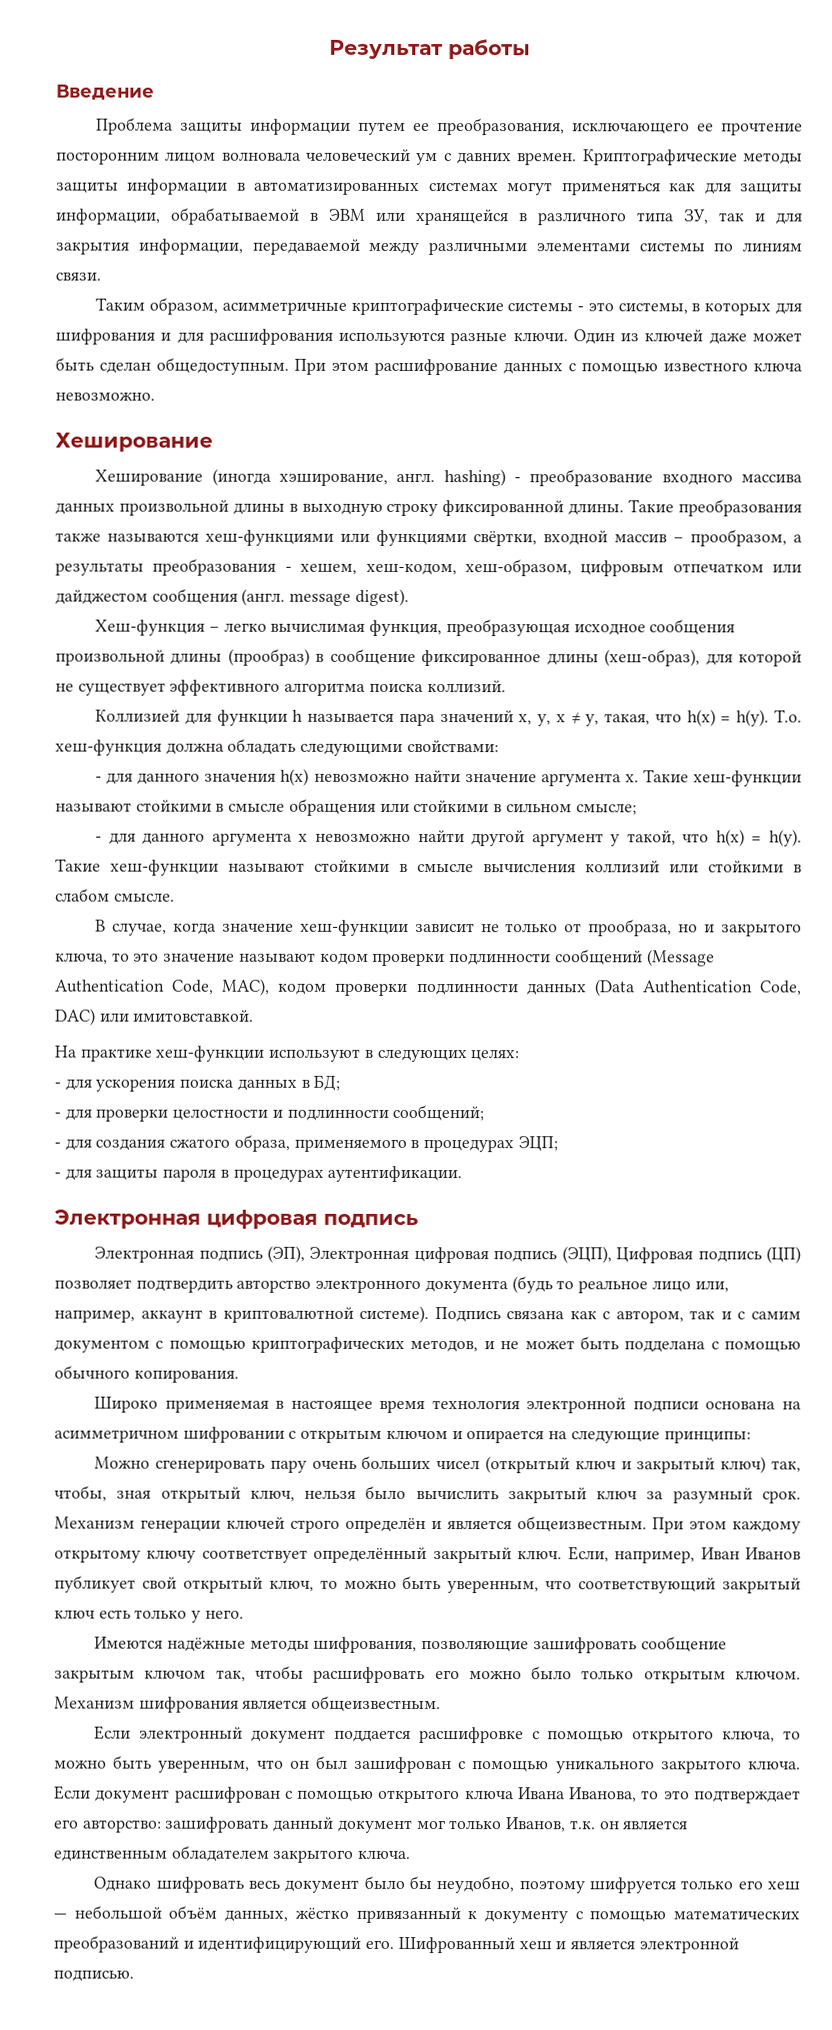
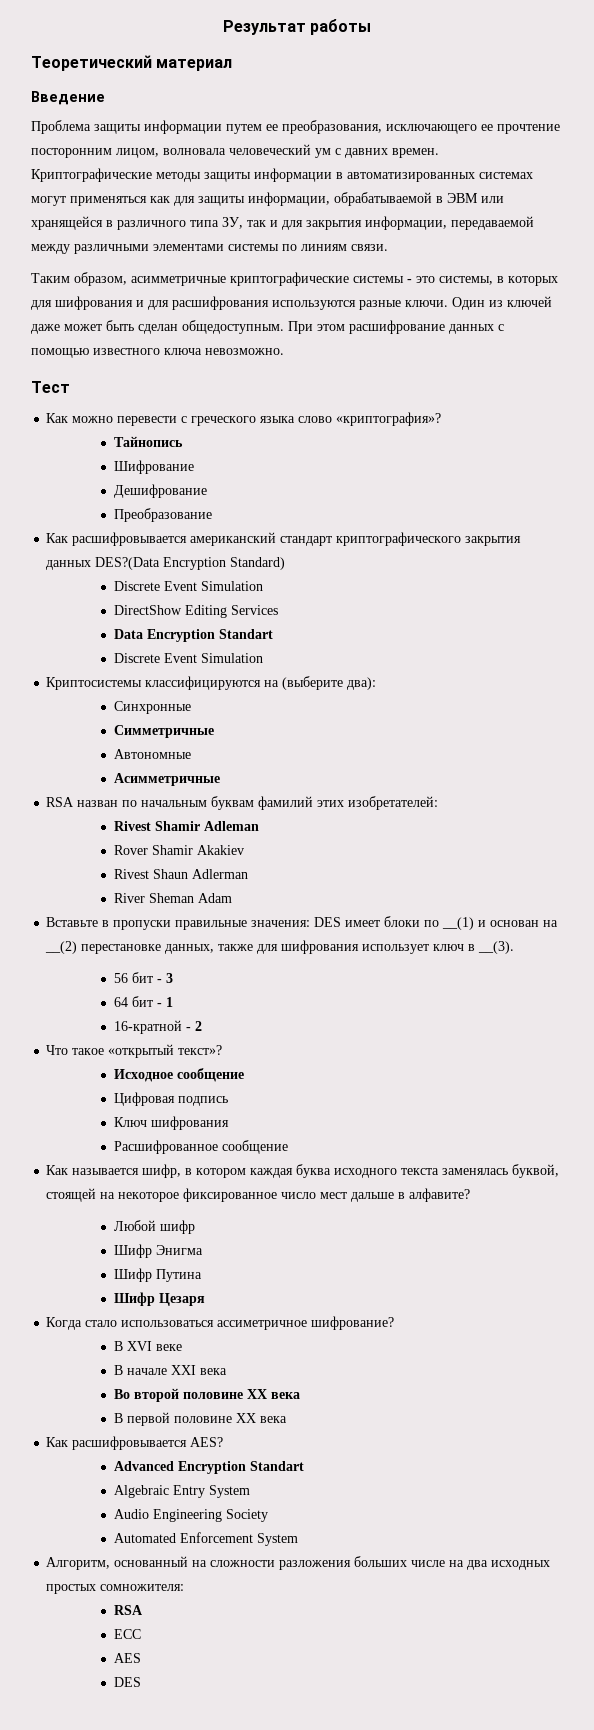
+ Теоретический материал
- Проблема защиты информации путем ее преобразования, исключающего ее прочтение посторонним лицом волновала человеческий ум с давних времен.
+ Проблема защиты информации путем ее преобразования, исключающего ее прочтение посторонним лицом, волновала человеческий ум с давних времен.
  При этом расшифрование данных с помощью известного ключа невозможно.
- Хеширование
- Хеширование (иногда хэширование, англ. hashing) - преобразование входного массива данных произвольной длины в выходную строку фиксированной длины. Такие преобразования также называются хеш-функциями или функциями свёртки, входной массив – прообразом, а результаты преобразования - хешем, хеш-кодом, хеш-образом, цифровым отпечатком или дайджестом сообщения (англ. message digest).
- Хеш-функция – легко вычислимая функция, преобразующая исходное сообщения произвольной длины (прообраз) в сообщение фиксированное длины (хеш-образ), для которой не существует эффективного алгоритма поиска коллизий.
- Коллизией для функции h называется пара значений x, y, x ≠ y, такая, что h(x) = h(y). Т.о. хеш-функция должна обладать следующими свойствами:
- - для данного значения h(x) невозможно найти значение аргумента x. Такие хеш-функции называют стойкими в смысле обращения или стойкими в сильном смысле;
- - для данного аргумента x невозможно найти другой аргумент y такой, что h(x) = h(y). Такие хеш-функции называют стойкими в смысле вычисления коллизий или стойкими в слабом смысле.
- В случае, когда значение хеш-функции зависит не только от прообраза, но и закрытого ключа, то это значение называют кодом проверки подлинности сообщений (Message Authentication Code, MAC), кодом проверки подлинности данных (Data Authentication Code, DAC) или имитовставкой.
- На практике хеш-функции используют в следующих целях:
- - для ускорения поиска данных в БД;
- - для проверки целостности и подлинности сообщений;
- - для создания сжатого образа, применяемого в процедурах ЭЦП;
- - для защиты пароля в процедурах аутентификации.
- Электронная цифровая подпись
- Электронная подпись (ЭП), Электронная цифровая подпись (ЭЦП), Цифровая подпись (ЦП) позволяет подтвердить авторство электронного документа (будь то реальное лицо или, например, аккаунт в криптовалютной системе). Подпись связана как с автором, так и с самим документом с помощью криптографических методов, и не может быть подделана с помощью обычного копирования.
- Широко применяемая в настоящее время технология электронной подписи основана на асимметричном шифровании с открытым ключом и опирается на следующие принципы:
- Можно сгенерировать пару очень больших чисел (открытый ключ и закрытый ключ) так, чтобы, зная открытый ключ, нельзя было вычислить закрытый ключ за разумный срок. Механизм генерации ключей строго определён и является общеизвестным. При этом каждому открытому ключу соответствует определённый закрытый ключ. Если, например, Иван Иванов публикует свой открытый ключ, то можно быть уверенным, что соответствующий закрытый ключ есть только у него.
- Имеются надёжные методы шифрования, позволяющие зашифровать сообщение закрытым ключом так, чтобы расшифровать его можно было только открытым ключом. Механизм шифрования является общеизвестным.
- Если электронный документ поддается расшифровке с помощью открытого ключа, то можно быть уверенным, что он был зашифрован с помощью уникального закрытого ключа. Если документ расшифрован с помощью открытого ключа Ивана Иванова, то это подтверждает его авторство: зашифровать данный документ мог только Иванов, т.к. он является единственным обладателем закрытого ключа.
- Однако шифровать весь документ было бы неудобно, поэтому шифруется только его хеш — небольшой объём данных, жёстко привязанный к документу с помощью математических преобразований и идентифицирующий его. Шифрованный хеш и является электронной подписью.
+ Тест
+ Как можно перевести с греческого языка слово «криптография»?
+ Тайнопись
+ Шифрование
+ Дешифрование
+ Преобразование
+ Как расшифровывается американский стандарт криптографического закрытия данных DES?(Data Encryption Standard)
+ Discrete Event Simulation
+ DirectShow Editing Services
+ Data Encryption Standart
+ Discrete Event Simulation
+ Криптосистемы классифицируются на (выберите два):
+ Синхронные
+ Симметричные
+ Автономные
+ Асимметричные
+ RSA назван по начальным буквам фамилий этих изобретателей:
+ Rivest Shamir Adleman
+ Rover Shamir Akakiev
+ Rivest Shaun Adlerman
+ River Sheman Adam
+ Вставьте в пропуски правильные значения: DES имеет блоки по __(1) и основан на __(2) перестановке данных, также для шифрования использует ключ в __(3).
+ 56 бит - 3
+ 64 бит - 1
+ 16-кратной - 2
+ Что такое «открытый текст»?
+ Исходное сообщение
+ Цифровая подпись
+ Ключ шифрования
+ Расшифрованное сообщение
+ Как называется шифр, в котором каждая буква исходного текста заменялась буквой, стоящей на некоторое фиксированное число мест дальше в алфавите?
+ Любой шифр
+ Шифр Энигма
+ Шифр Путина
+ Шифр Цезаря
+ Когда стало использоваться ассиметричное шифрование?
+ В XVI веке
+ В начале XXI века
+ Во второй половине XX века
+ В первой половине XX века
+ Как расшифровывается AES?
+ Advanced Encryption Standart
+ Algebraic Entry System
+ Audio Engineering Society
+ Automated Enforcement System
+ Алгоритм, основанный на сложности разложения больших числе на два исходных простых сомножителя:
+ RSA
+ ECC
+ AES
+ DES

